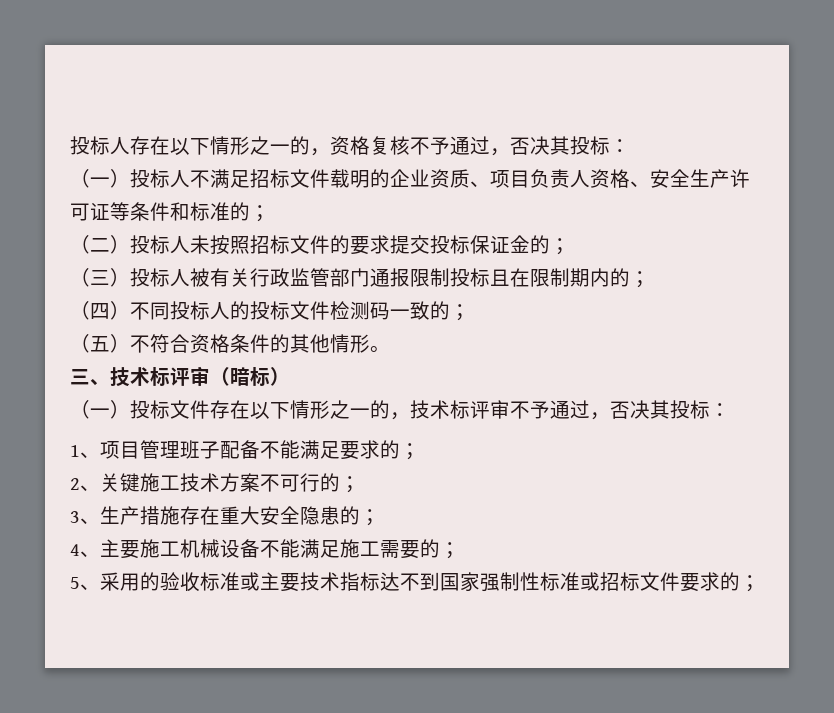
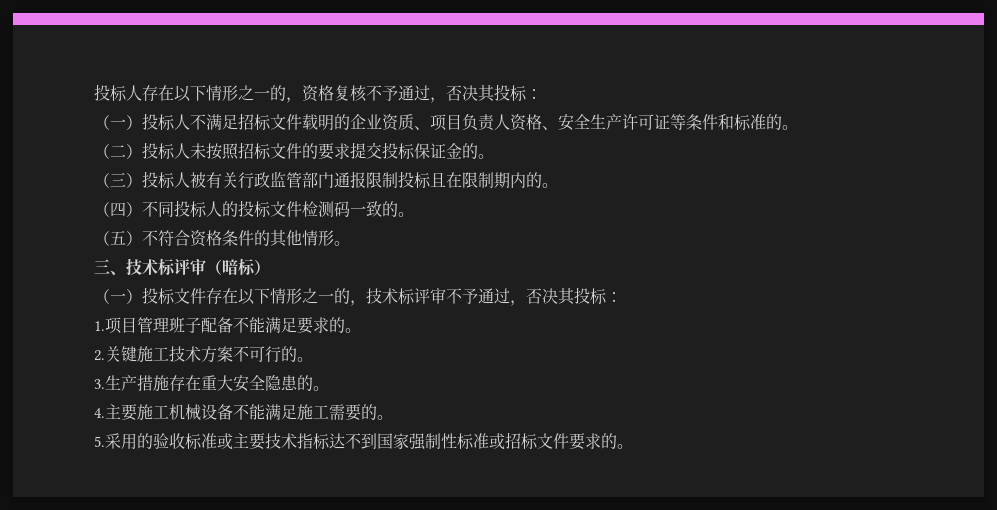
- （一）投标人不满足招标文件载明的企业资质、项目负责人资格、安全生产许可证等条件和标准的；
+ （一）投标人不满足招标文件载明的企业资质、项目负责人资格、安全生产许可证等条件和标准的。
- （二）投标人未按照招标文件的要求提交投标保证金的；
+ （二）投标人未按照招标文件的要求提交投标保证金的。
- （三）投标人被有关行政监管部门通报限制投标且在限制期内的；
+ （三）投标人被有关行政监管部门通报限制投标且在限制期内的。
- （四）不同投标人的投标文件检测码一致的；
+ （四）不同投标人的投标文件检测码一致的。
- 1、项目管理班子配备不能满足要求的；
- 2、关键施工技术方案不可行的；
- 3、生产措施存在重大安全隐患的；
- 4、主要施工机械设备不能满足施工需要的；
- 5、采用的验收标准或主要技术指标达不到国家强制性标准或招标文件要求的；
+ 1.项目管理班子配备不能满足要求的。
+ 2.关键施工技术方案不可行的。
+ 3.生产措施存在重大安全隐患的。
+ 4.主要施工机械设备不能满足施工需要的。
+ 5.采用的验收标准或主要技术指标达不到国家强制性标准或招标文件要求的。

